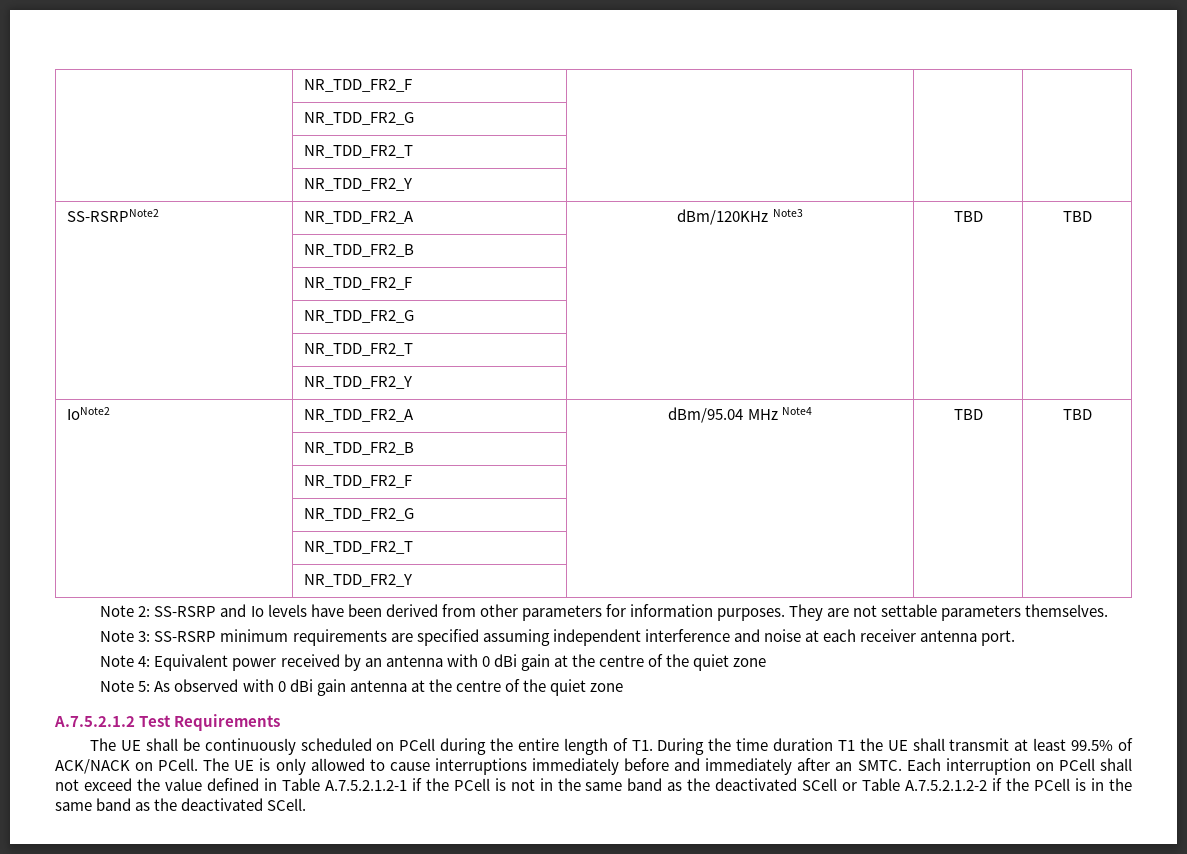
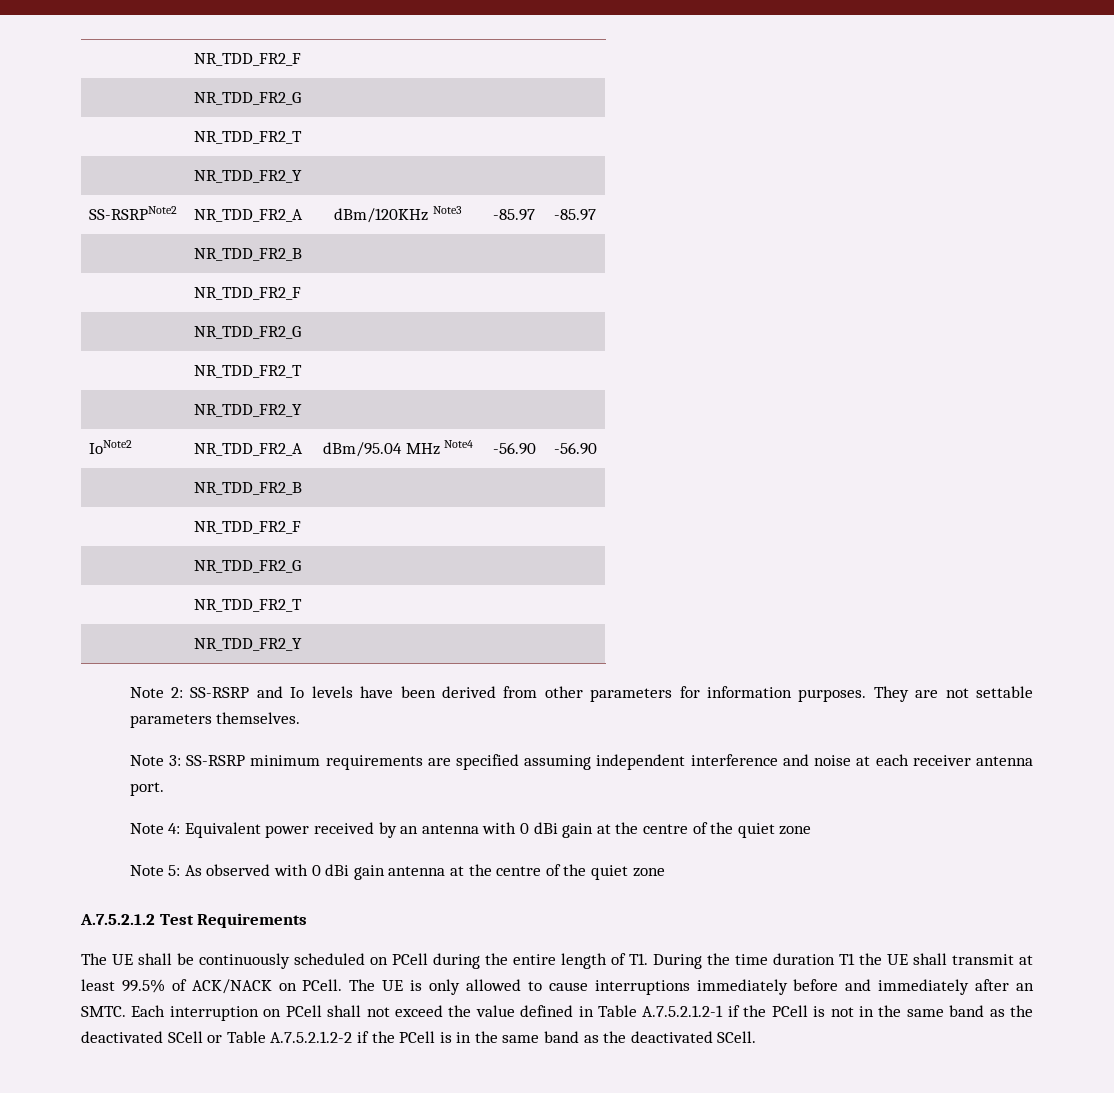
- SS-RSRPNote2 | NR_TDD_FR2_A | dBm/120KHz Note3 | TBD | TBD
+ SS-RSRPNote2 | NR_TDD_FR2_A | dBm/120KHz Note3 | -85.97 | -85.97
- IoNote2 | NR_TDD_FR2_A | dBm/95.04 MHz Note4 | TBD | TBD
+ IoNote2 | NR_TDD_FR2_A | dBm/95.04 MHz Note4 | -56.90 | -56.90

